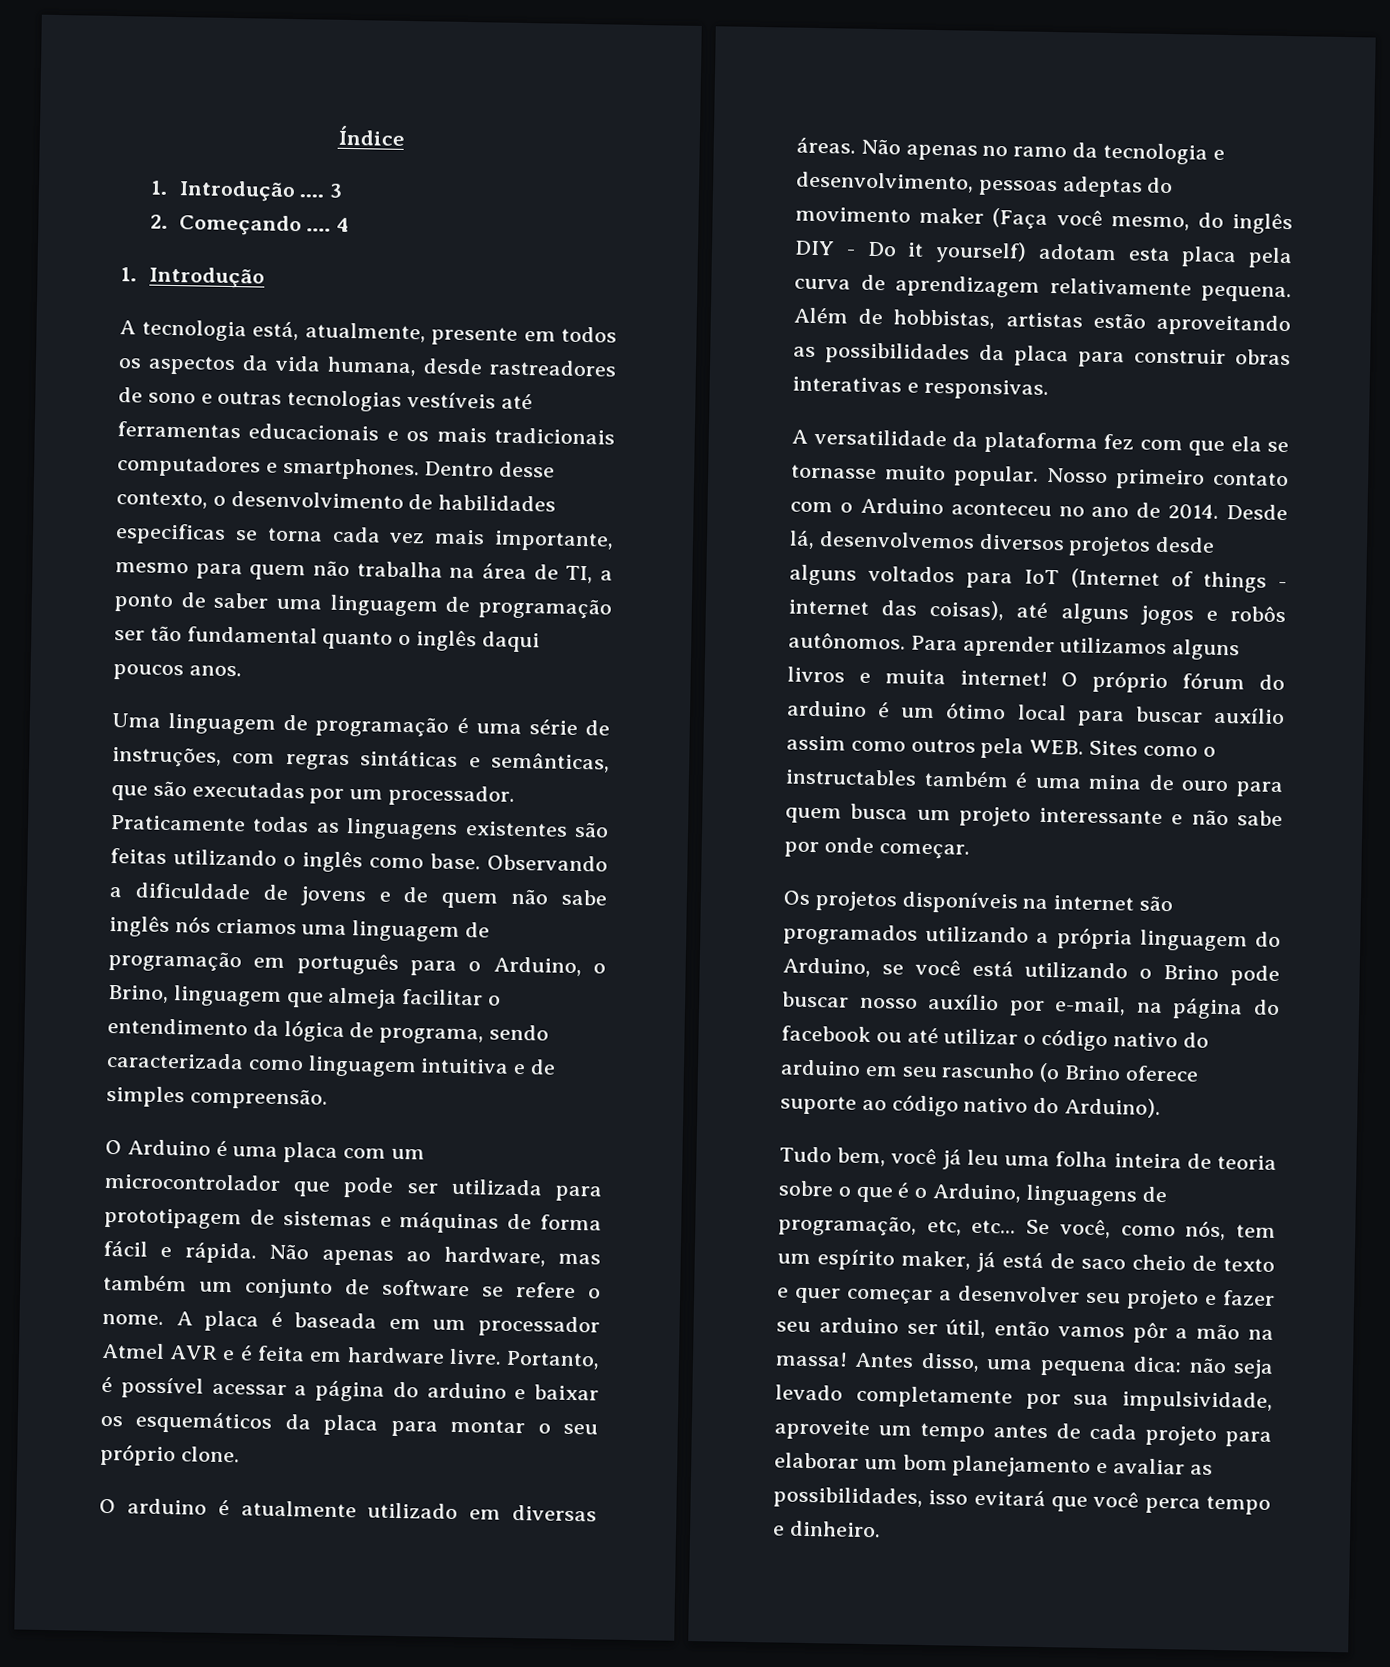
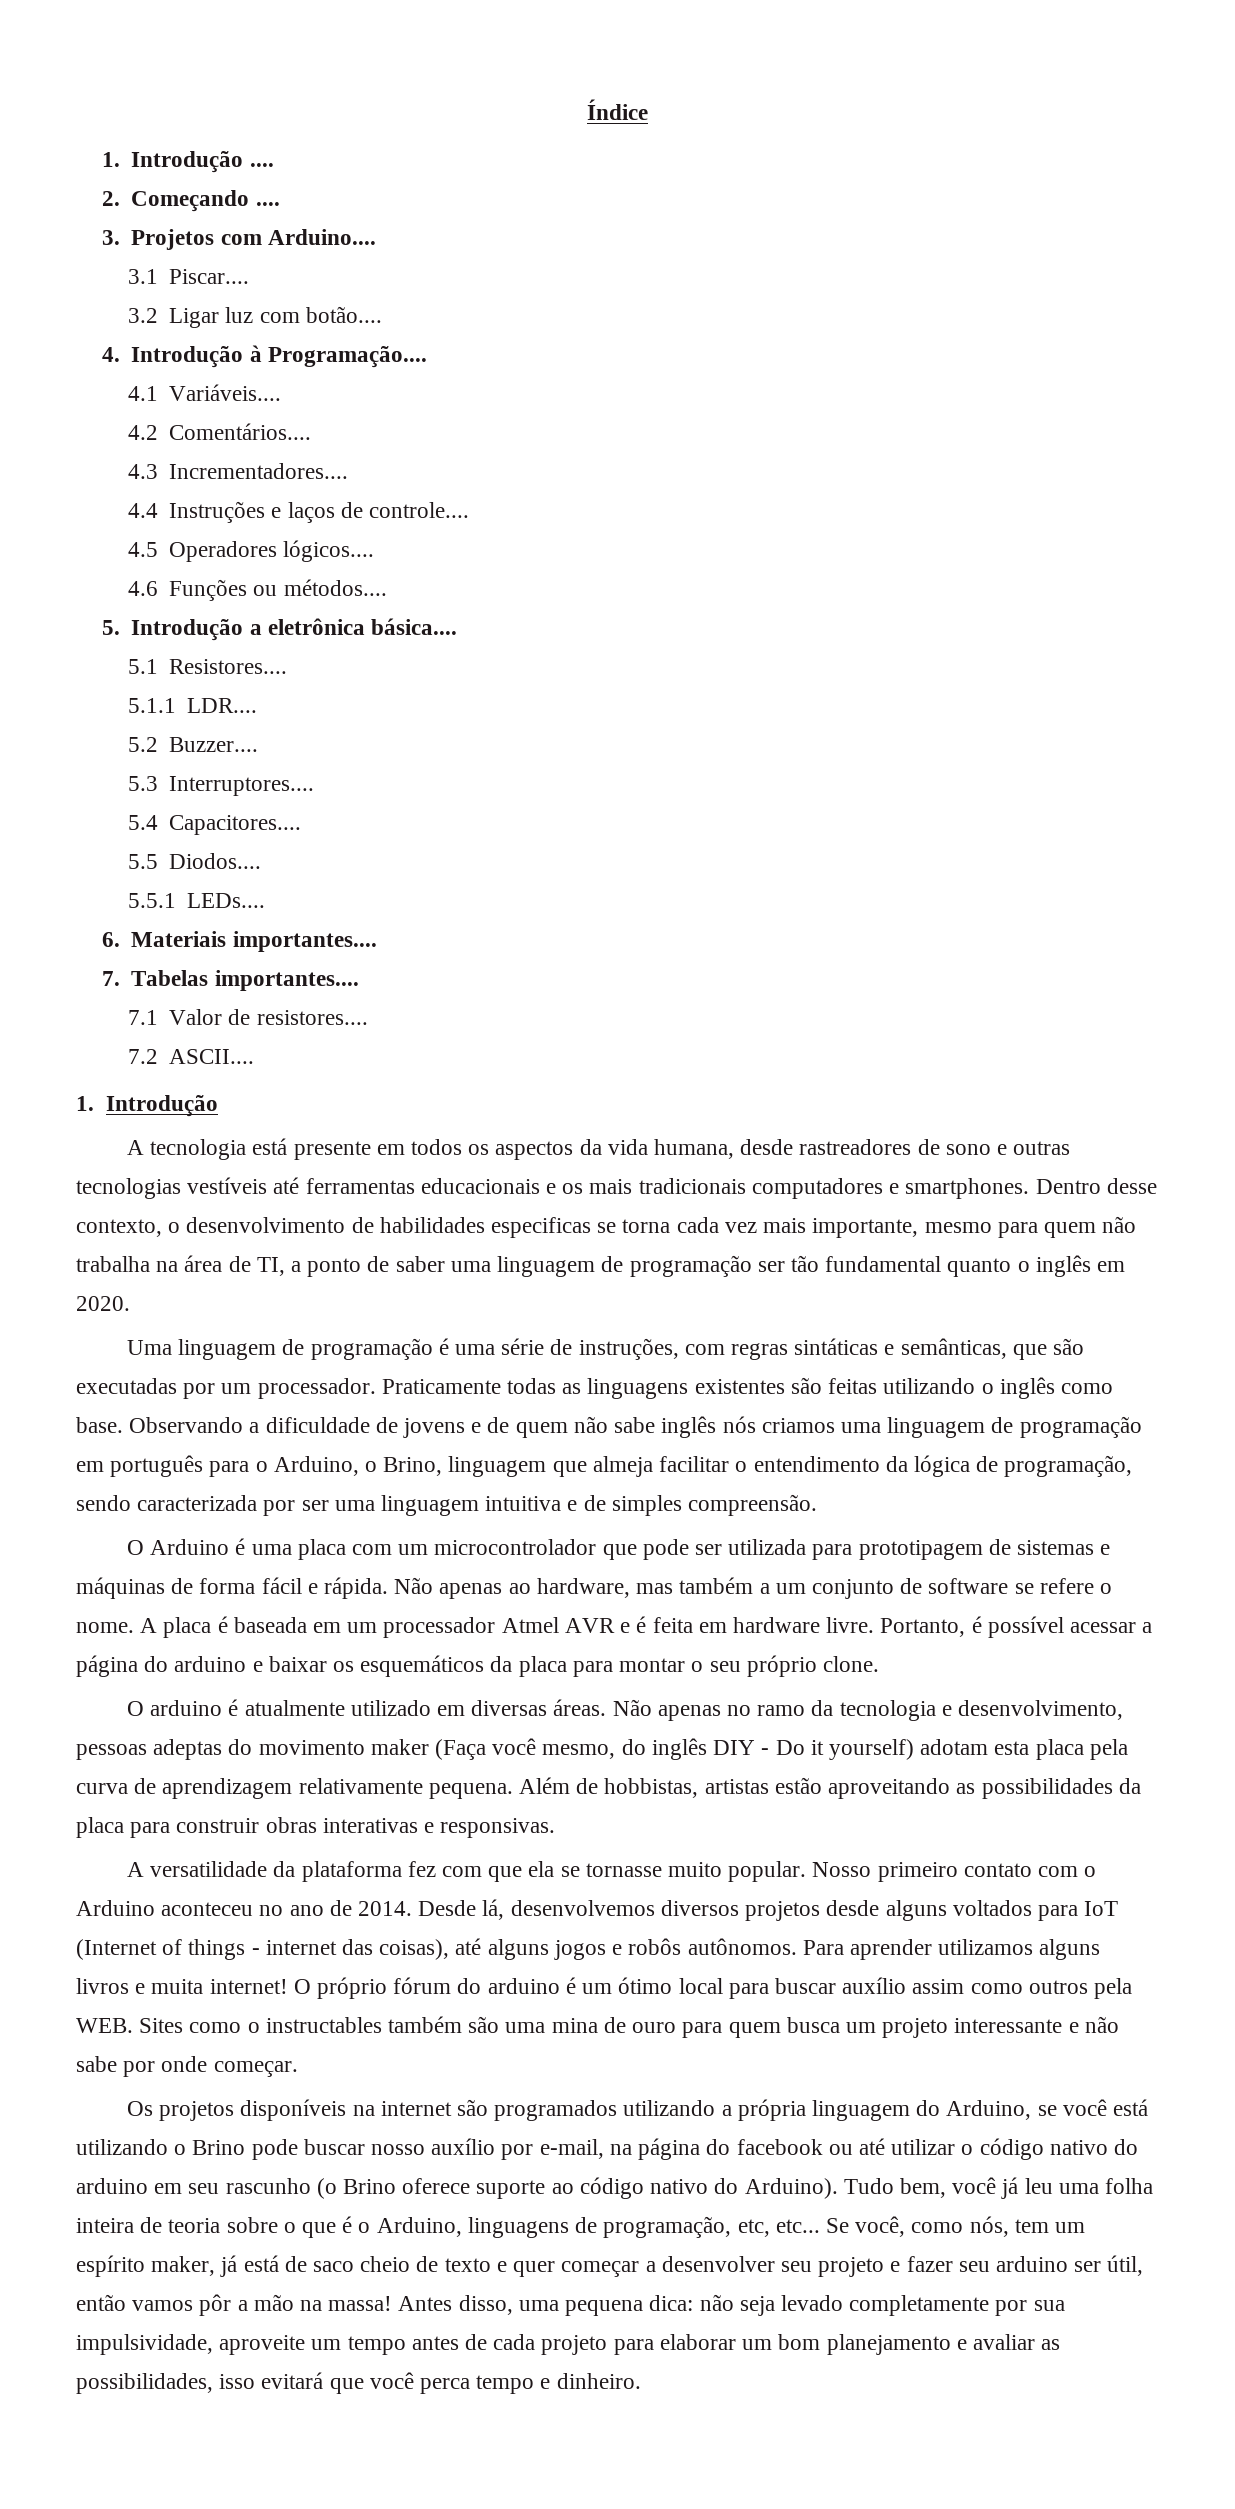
- 3
- 2. Começando .... 4
+ 2. Começando ....
+ 3. Projetos com Arduino....
+ 3.1 Piscar....
+ 3.2 Ligar luz com botão....
+ 4. Introdução à Programação....
+ 4.1 Variáveis....
+ 4.2 Comentários....
+ 4.3 Incrementadores....
+ 4.4 Instruções e laços de controle....
+ 4.5 Operadores lógicos....
+ 4.6 Funções ou métodos....
+ 5. Introdução a eletrônica básica....
+ 5.1 Resistores....
+ 5.1.1 LDR....
+ 5.2 Buzzer....
+ 5.3 Interruptores....
+ 5.4 Capacitores....
+ 5.5 Diodos....
+ 5.5.1 LEDs....
+ 6. Materiais importantes....
+ 7. Tabelas importantes....
+ 7.1 Valor de resistores....
+ 7.2 ASCII....
- A tecnologia está, atualmente, presente em todos os aspectos da vida humana, desde rastreadores de sono e outras tecnologias vestíveis até ferramentas educacionais e os mais tradicionais computadores e smartphones.
+ A tecnologia está presente em todos os aspectos da vida humana, desde rastreadores de sono e outras tecnologias vestíveis até ferramentas educacionais e os mais tradicionais computadores e smartphones.
- Dentro desse contexto, o desenvolvimento de habilidades especificas se torna cada vez mais importante, mesmo para quem não trabalha na área de TI, a ponto de saber uma linguagem de programação ser tão fundamental quanto o inglês daqui poucos anos.
+ Dentro desse contexto, o desenvolvimento de habilidades especificas se torna cada vez mais importante, mesmo para quem não trabalha na área de TI, a ponto de saber uma linguagem de programação ser tão fundamental quanto o inglês em 2020.
- Observando a dificuldade de jovens e de quem não sabe inglês nós criamos uma linguagem de programação em português para o Arduino, o Brino, linguagem que almeja facilitar o entendimento da lógica de programa, sendo caracterizada como linguagem intuitiva e de simples compreensão.
+ Observando a dificuldade de jovens e de quem não sabe inglês nós criamos uma linguagem de programação em português para o Arduino, o Brino, linguagem que almeja facilitar o entendimento da lógica de programação, sendo caracterizada por ser uma linguagem intuitiva e de simples compreensão.
- Não apenas ao hardware, mas também um conjunto de software se refere o nome.
+ Não apenas ao hardware, mas também a um conjunto de software se refere o nome.
- O próprio fórum do arduino é um ótimo local para buscar auxílio assim como outros pela WEB. Sites como o instructables também é uma mina de ouro para quem busca um projeto interessante e não sabe por onde começar.
+ O próprio fórum do arduino é um ótimo local para buscar auxílio assim como outros pela WEB. Sites como o instructables também são uma mina de ouro para quem busca um projeto interessante e não sabe por onde começar.
- Os projetos disponíveis na internet são programados utilizando a própria linguagem do Arduino, se você está utilizando o Brino pode buscar nosso auxílio por e-mail, na página do facebook ou até utilizar o código nativo do arduino em seu rascunho (o Brino oferece suporte ao código nativo do Arduino).
- Tudo bem, você já leu uma folha inteira de teoria sobre o que é o Arduino, linguagens de programação, etc, etc...
+ Os projetos disponíveis na internet são programados utilizando a própria linguagem do Arduino, se você está utilizando o Brino pode buscar nosso auxílio por e-mail, na página do facebook ou até utilizar o código nativo do arduino em seu rascunho (o Brino oferece suporte ao código nativo do Arduino). Tudo bem, você já leu uma folha inteira de teoria sobre o que é o Arduino, linguagens de programação, etc, etc...

